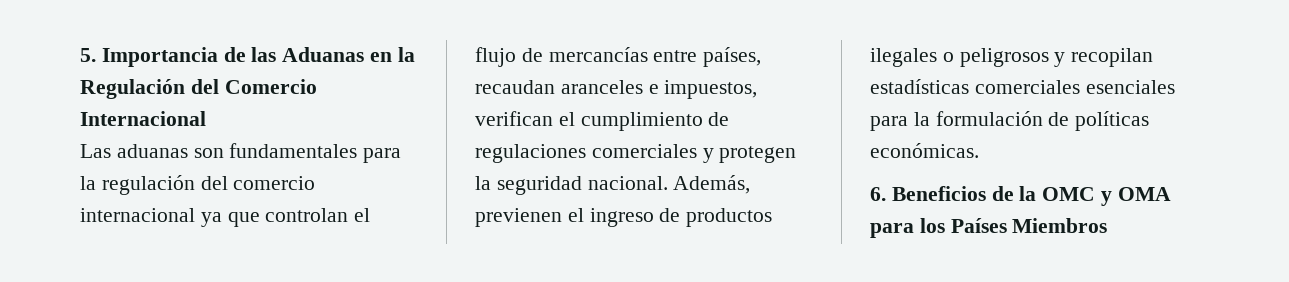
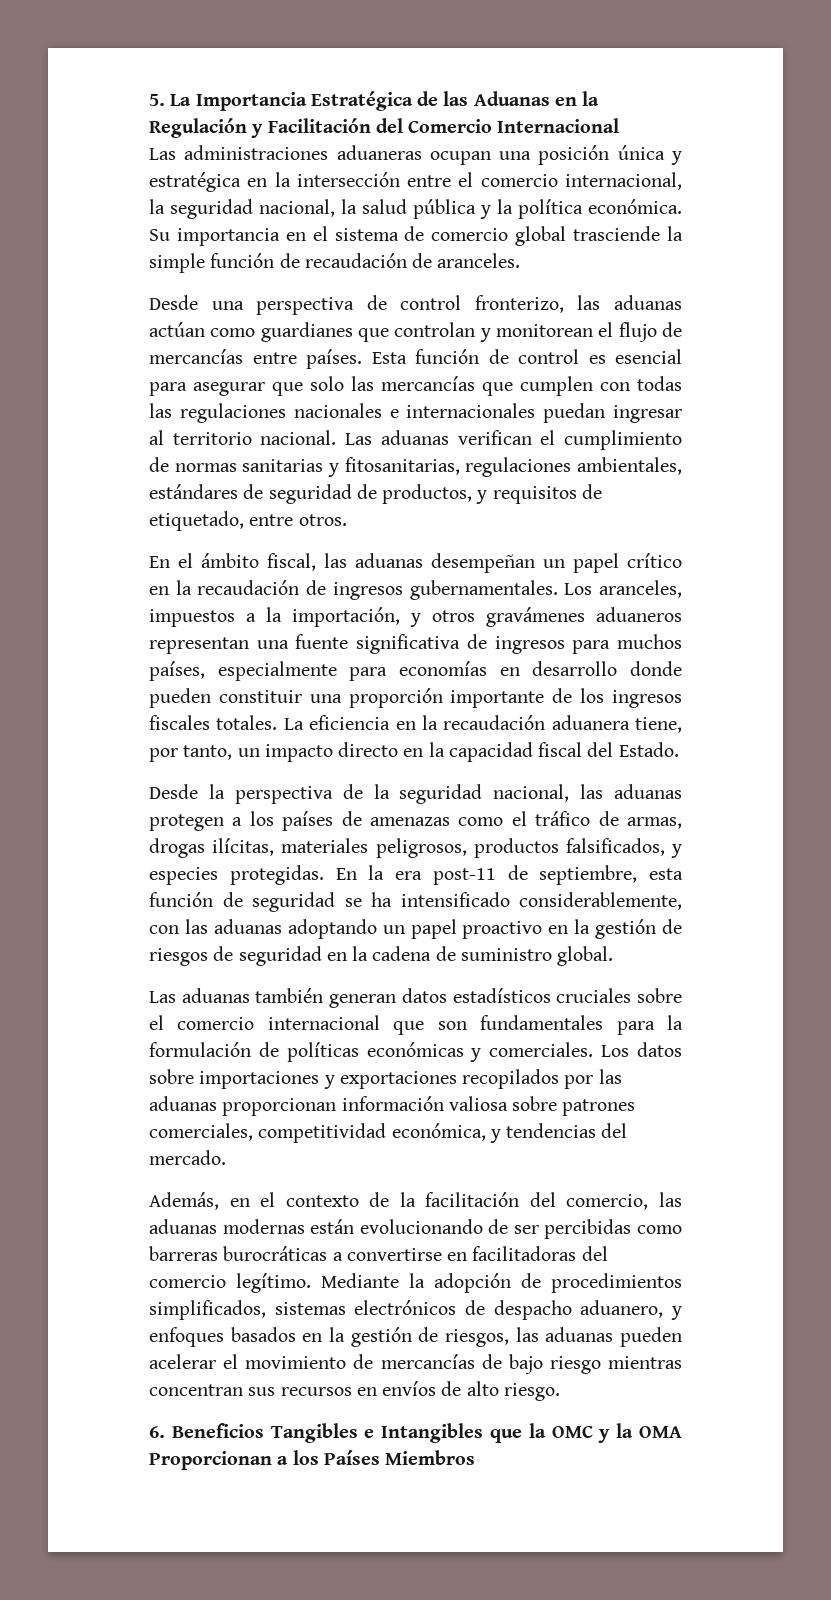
- 5. Importancia de las Aduanas en la Regulación del Comercio Internacional
+ 5. La Importancia Estratégica de las Aduanas en la Regulación y Facilitación del Comercio Internacional
- Las aduanas son fundamentales para la regulación del comercio internacional ya que controlan el flujo de mercancías entre países, recaudan aranceles e impuestos, verifican el cumplimiento de regulaciones comerciales y protegen la seguridad nacional. Además, previenen el ingreso de productos ilegales o peligrosos y recopilan estadísticas comerciales esenciales para la formulación de políticas económicas.
- 6. Beneficios de la OMC y OMA para los Países Miembros
+ Las administraciones aduaneras ocupan una posición única y estratégica en la intersección entre el comercio internacional, la seguridad nacional, la salud pública y la política económica. Su importancia en el sistema de comercio global trasciende la simple función de recaudación de aranceles.
+ Desde una perspectiva de control fronterizo, las aduanas actúan como guardianes que controlan y monitorean el flujo de mercancías entre países. Esta función de control es esencial para asegurar que solo las mercancías que cumplen con todas las regulaciones nacionales e internacionales puedan ingresar al territorio nacional. Las aduanas verifican el cumplimiento de normas sanitarias y fitosanitarias, regulaciones ambientales, estándares de seguridad de productos, y requisitos de etiquetado, entre otros.
+ En el ámbito fiscal, las aduanas desempeñan un papel crítico en la recaudación de ingresos gubernamentales. Los aranceles, impuestos a la importación, y otros gravámenes aduaneros representan una fuente significativa de ingresos para muchos países, especialmente para economías en desarrollo donde pueden constituir una proporción importante de los ingresos fiscales totales. La eficiencia en la recaudación aduanera tiene, por tanto, un impacto directo en la capacidad fiscal del Estado.
+ Desde la perspectiva de la seguridad nacional, las aduanas protegen a los países de amenazas como el tráfico de armas, drogas ilícitas, materiales peligrosos, productos falsificados, y especies protegidas. En la era post-11 de septiembre, esta función de seguridad se ha intensificado considerablemente, con las aduanas adoptando un papel proactivo en la gestión de riesgos de seguridad en la cadena de suministro global.
+ Las aduanas también generan datos estadísticos cruciales sobre el comercio internacional que son fundamentales para la formulación de políticas económicas y comerciales. Los datos sobre importaciones y exportaciones recopilados por las aduanas proporcionan información valiosa sobre patrones comerciales, competitividad económica, y tendencias del mercado.
+ Además, en el contexto de la facilitación del comercio, las aduanas modernas están evolucionando de ser percibidas como barreras burocráticas a convertirse en facilitadoras del comercio legítimo. Mediante la adopción de procedimientos simplificados, sistemas electrónicos de despacho aduanero, y enfoques basados en la gestión de riesgos, las aduanas pueden acelerar el movimiento de mercancías de bajo riesgo mientras concentran sus recursos en envíos de alto riesgo.
+ 6. Beneficios Tangibles e Intangibles que la OMC y la OMA Proporcionan a los Países Miembros

